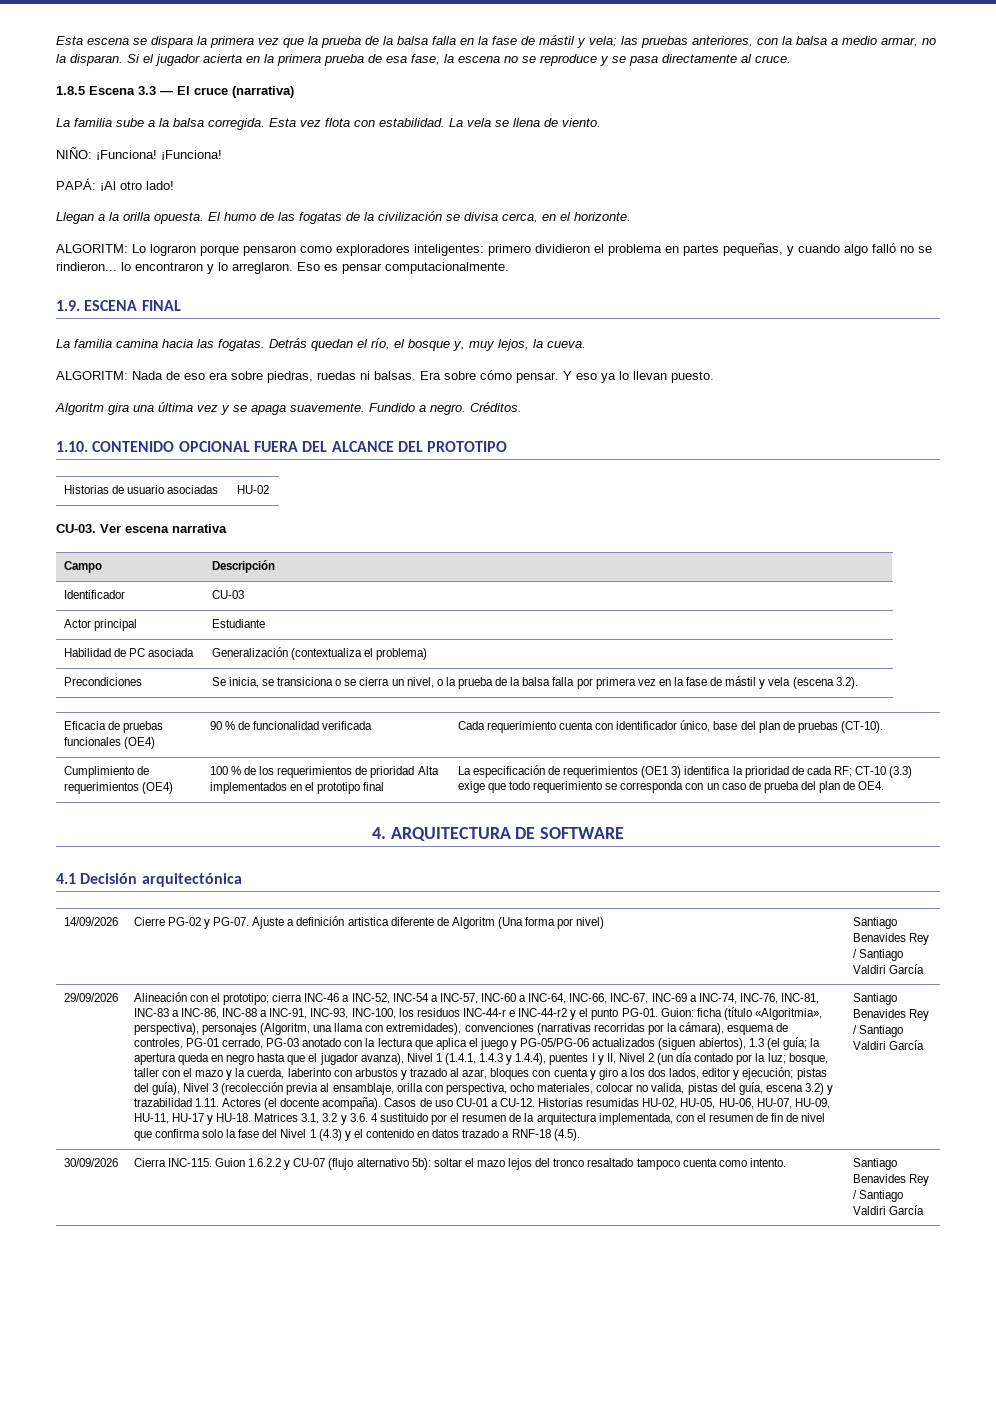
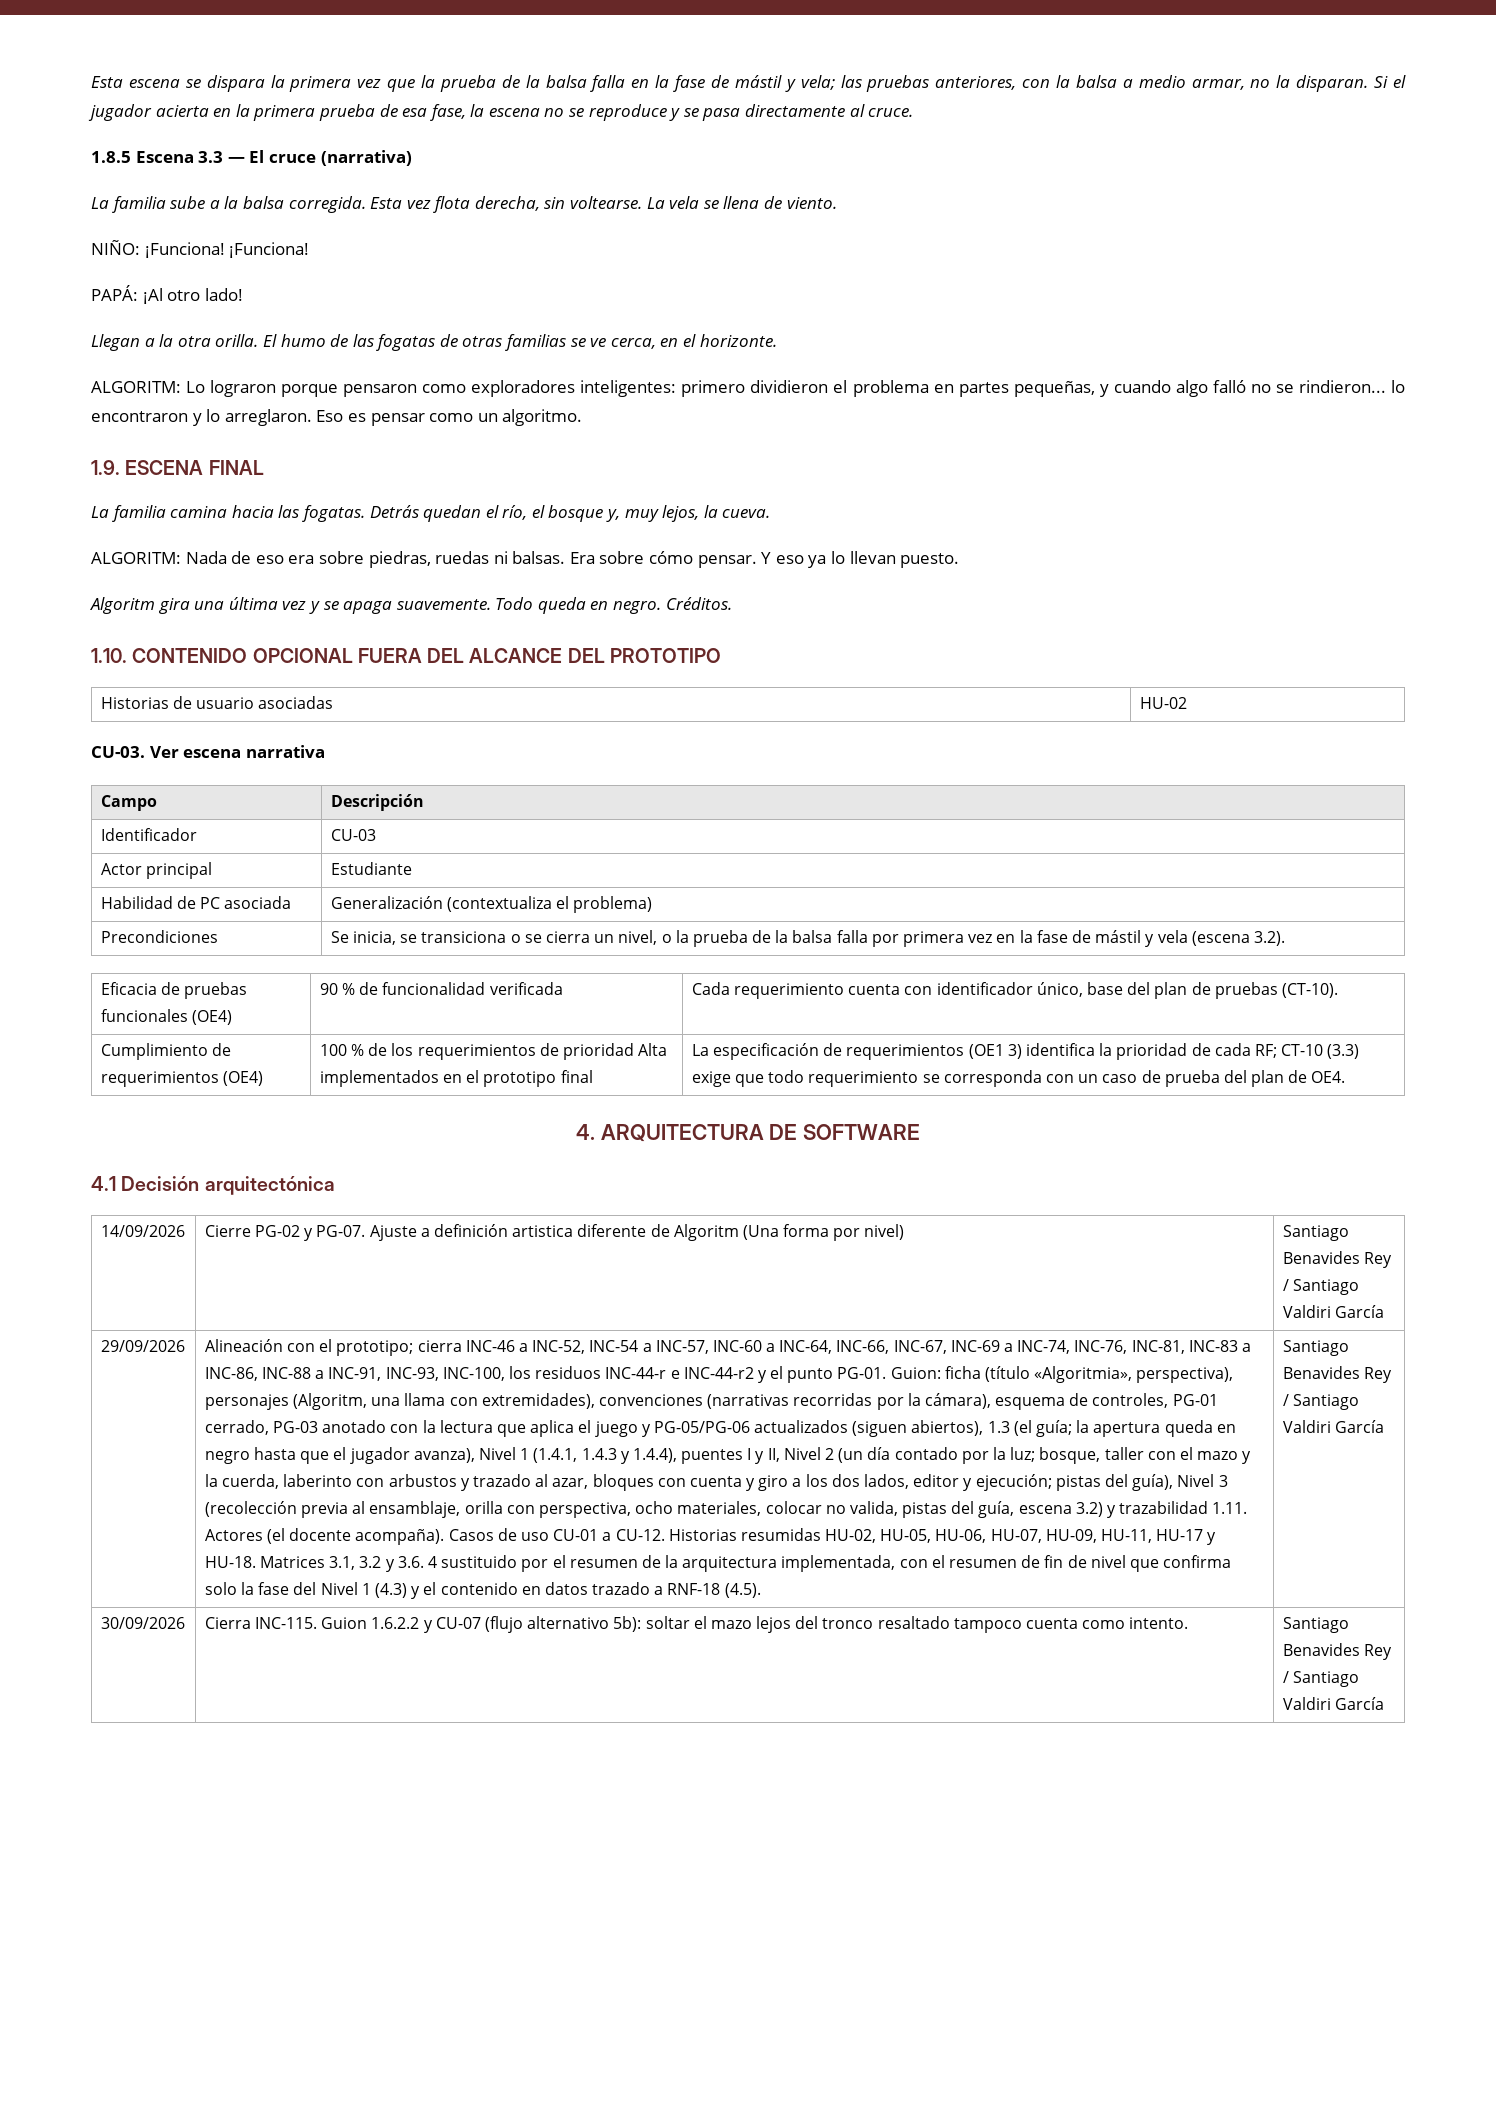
- Esta vez flota con estabilidad.
+ Esta vez flota derecha, sin voltearse.
- Llegan a la orilla opuesta.
+ Llegan a la otra orilla.
- El humo de las fogatas de la civilización se divisa cerca, en el horizonte.
+ El humo de las fogatas de otras familias se ve cerca, en el horizonte.
- Eso es pensar computacionalmente.
+ Eso es pensar como un algoritmo.
- Fundido a negro.
+ Todo queda en negro.

